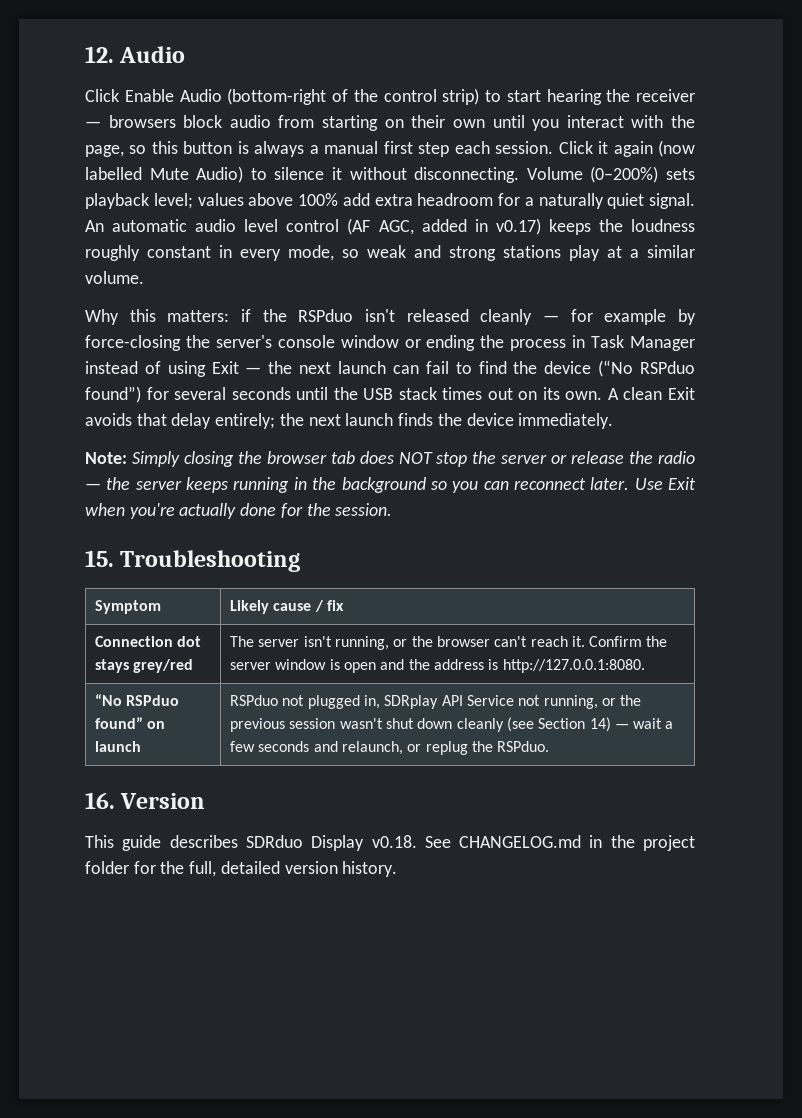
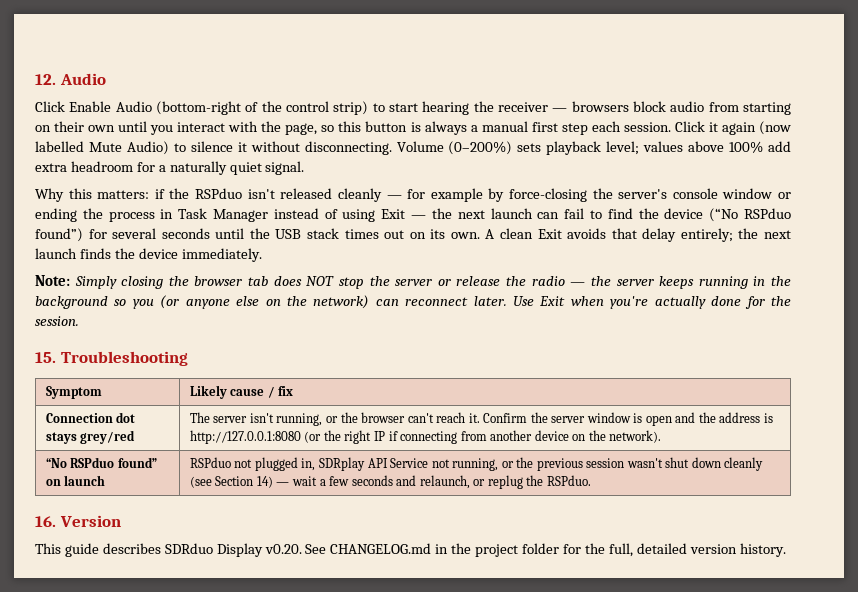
- An automatic audio level control (AF AGC, added in v0.17) keeps the loudness roughly constant in every mode, so weak and strong stations play at a similar volume.
- Note: Simply closing the browser tab does NOT stop the server or release the radio — the server keeps running in the background so you can reconnect later.
+ Note: Simply closing the browser tab does NOT stop the server or release the radio — the server keeps running in the background so you (or anyone else on the network) can reconnect later.
- Connection dot stays grey/red | The server isn't running, or the browser can't reach it. Confirm the server window is open and the address is http://127.0.0.1:8080.
+ Connection dot stays grey/red | The server isn't running, or the browser can't reach it. Confirm the server window is open and the address is http://127.0.0.1:8080 (or the right IP if connecting from another device on the network).
- This guide describes SDRduo Display v0.18. See CHANGELOG.md in the project folder for the full, detailed version history.
+ This guide describes SDRduo Display v0.20. See CHANGELOG.md in the project folder for the full, detailed version history.

